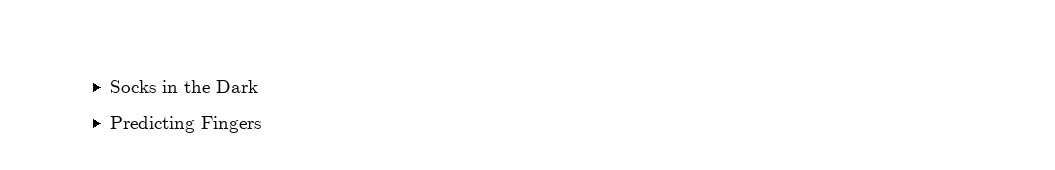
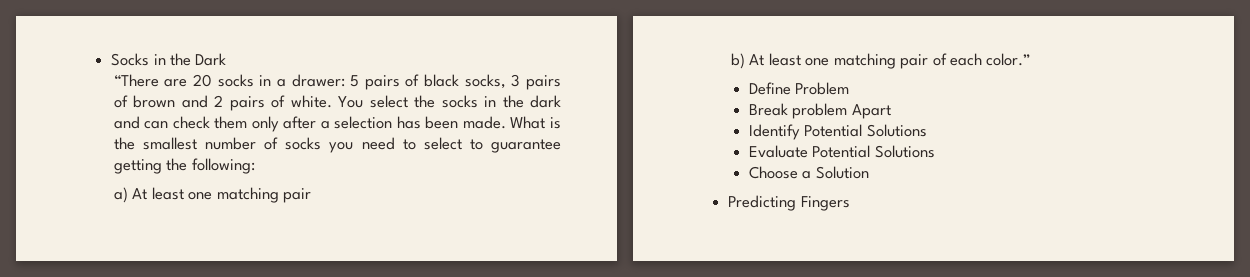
+ “There are 20 socks in a drawer: 5 pairs of black socks, 3 pairs of brown and 2 pairs of white. You select the socks in the dark and can check them only after a selection has been made. What is the smallest number of socks you need to select to guarantee getting the following:
+ a) At least one matching pair
+ b) At least one matching pair of each color.”
+ Define Problem
+ Break problem Apart
+ Identify Potential Solutions
+ Evaluate Potential Solutions
+ Choose a Solution

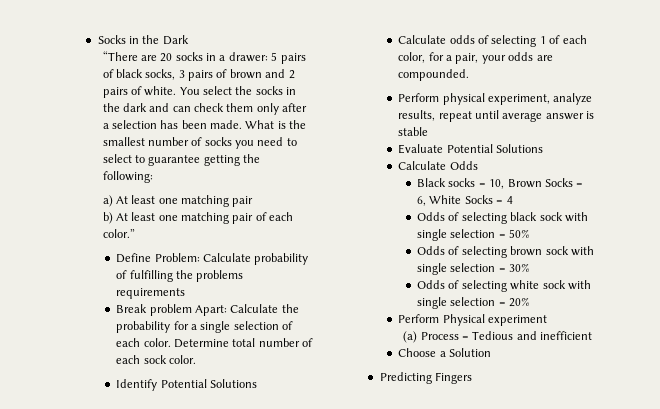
- Define Problem
- Break problem Apart
+ Define Problem: Calculate probability of fulfilling the problems requirements
+ Break problem Apart: Calculate the probability for a single selection of each color. Determine total number of each sock color.
  Identify Potential Solutions
+ Calculate odds of selecting 1 of each color, for a pair, your odds are compounded.
+ Perform physical experiment, analyze results, repeat until average answer is stable
  Evaluate Potential Solutions
+ Calculate Odds
+ Black socks = 10, Brown Socks = 6, White Socks = 4
+ Odds of selecting black sock with single selection = 50%
+ Odds of selecting brown sock with single selection = 30%
+ Odds of selecting white sock with single selection = 20%
+ Perform Physical experiment
+ (a) Process = Tedious and inefficient

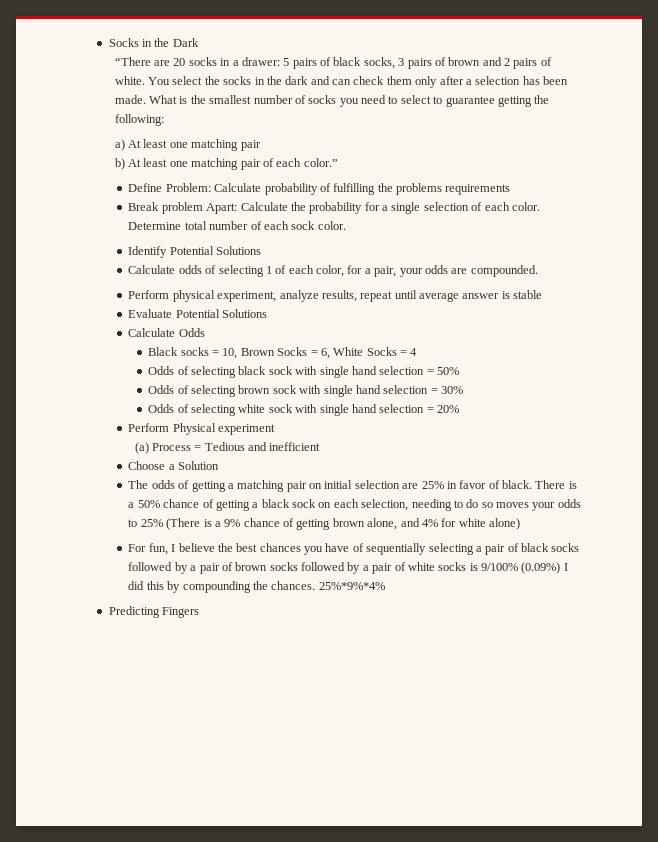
- Odds of selecting black sock with single selection = 50%
+ Odds of selecting black sock with single hand selection = 50%
- Odds of selecting brown sock with single selection = 30%
+ Odds of selecting brown sock with single hand selection = 30%
- Odds of selecting white sock with single selection = 20%
+ Odds of selecting white sock with single hand selection = 20%
+ The odds of getting a matching pair on initial selection are 25% in favor of black. There is a 50% chance of getting a black sock on each selection, needing to do so moves your odds to 25% (There is a 9% chance of getting brown alone, and 4% for white alone)
+ For fun, I believe the best chances you have of sequentially selecting a pair of black socks followed by a pair of brown socks followed by a pair of white socks is 9/100% (0.09%) I did this by compounding the chances. 25%*9%*4%

